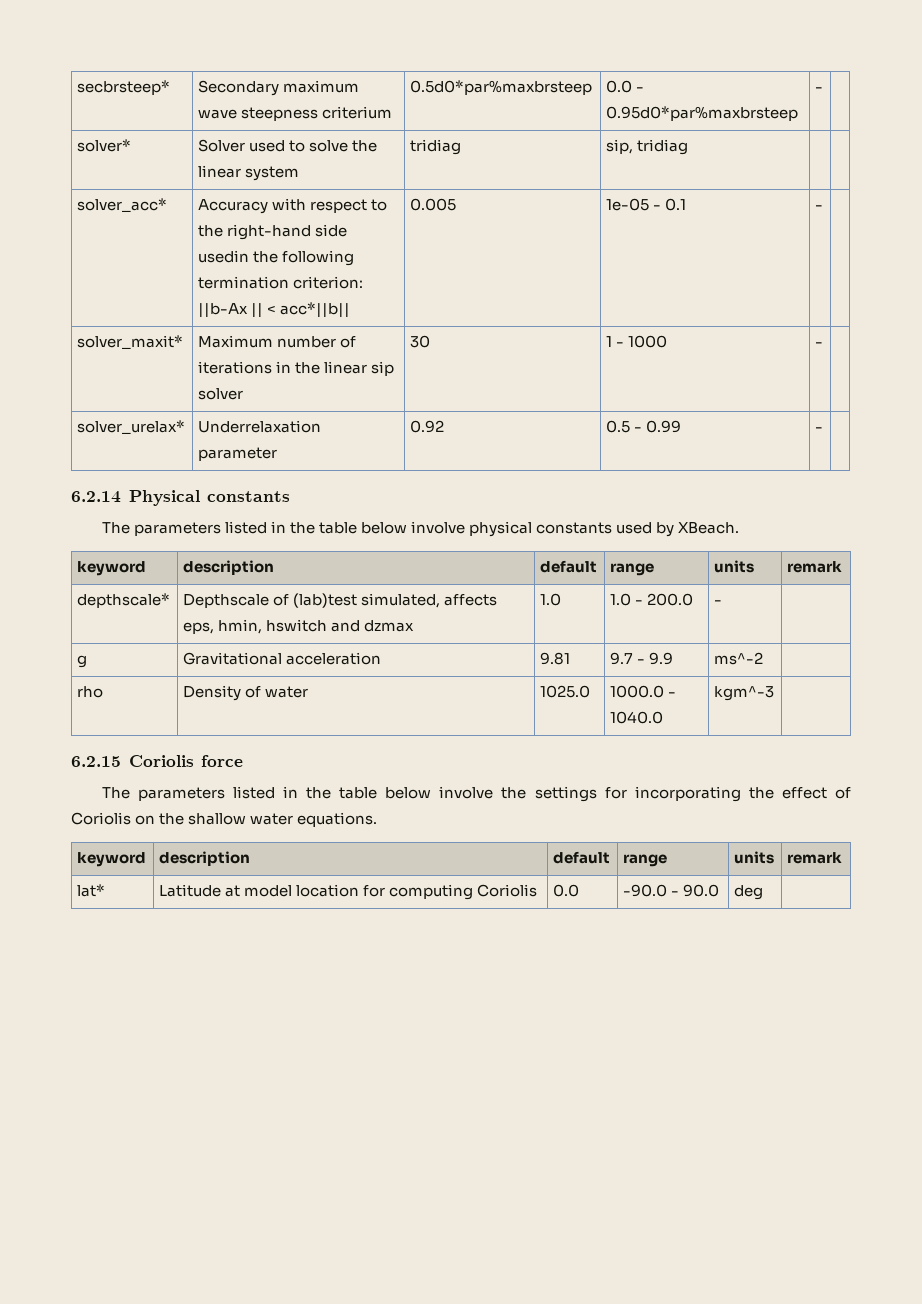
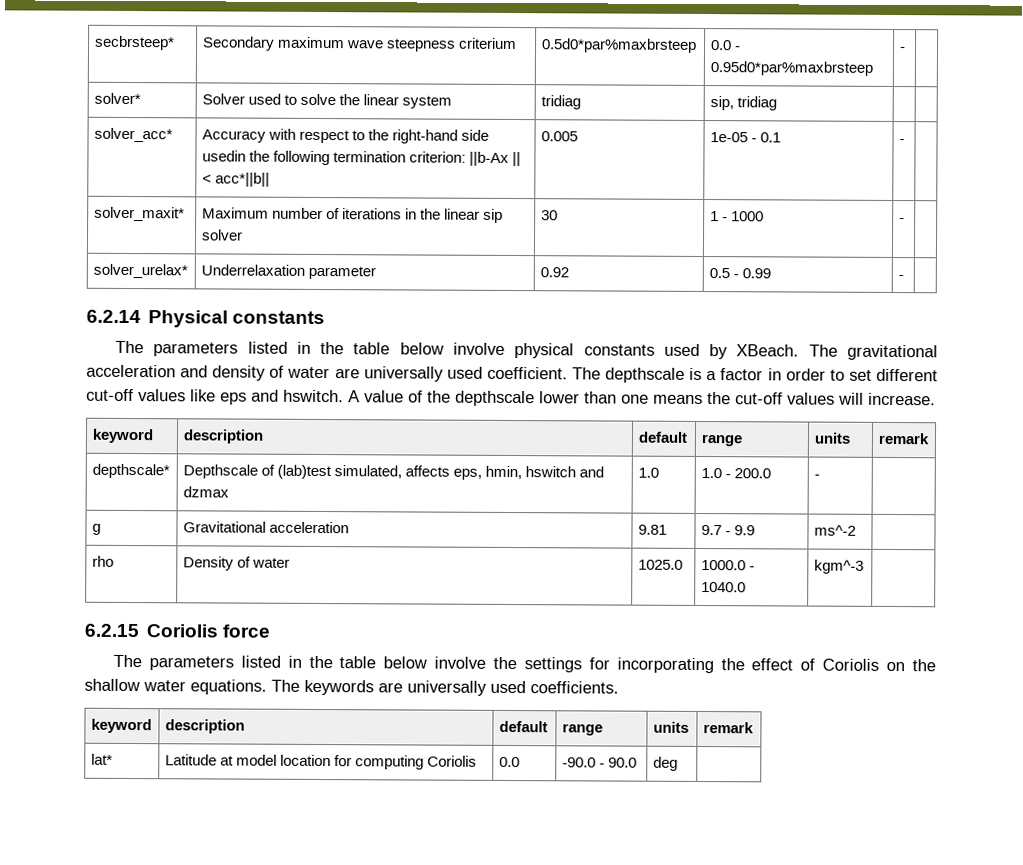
+ The gravitational acceleration and density of water are universally used coefficient. The depthscale is a factor in order to set different cut-off values like eps and hswitch. A value of the depthscale lower than one means the cut-off values will increase.
+ The keywords are universally used coefficients.

